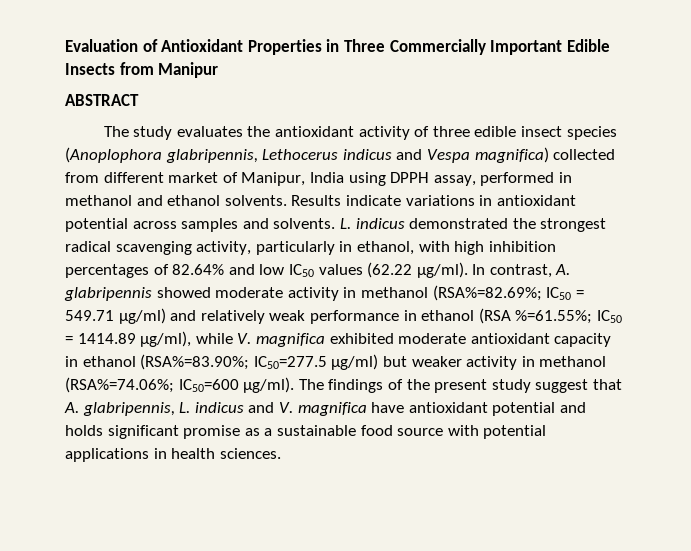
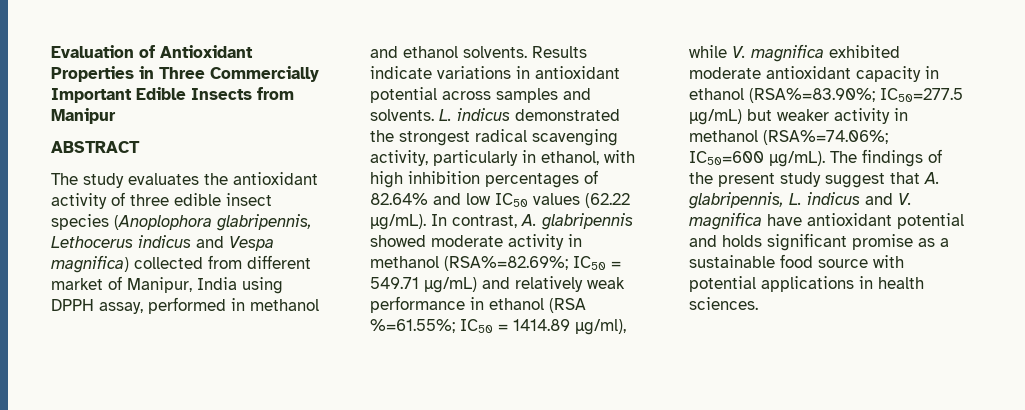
- L. indicus demonstrated the strongest radical scavenging activity, particularly in ethanol, with high inhibition percentages of 82.64% and low IC50 values (62.22 µg/ml).
+ L. indicus demonstrated the strongest radical scavenging activity, particularly in ethanol, with high inhibition percentages of 82.64% and low IC50 values (62.22 µg/mL).
- In contrast, A. glabripennis showed moderate activity in methanol (RSA%=82.69%; IC50 = 549.71 µg/ml) and relatively weak performance in ethanol (RSA %=61.55%; IC50 = 1414.89 µg/ml), while V. magnifica exhibited moderate antioxidant capacity in ethanol (RSA%=83.90%; IC50=277.5 µg/ml) but weaker activity in methanol (RSA%=74.06%; IC50=600 µg/ml).
+ In contrast, A. glabripennis showed moderate activity in methanol (RSA%=82.69%; IC50 = 549.71 µg/mL) and relatively weak performance in ethanol (RSA %=61.55%; IC50 = 1414.89 µg/ml), while V. magnifica exhibited moderate antioxidant capacity in ethanol (RSA%=83.90%; IC50=277.5 µg/mL) but weaker activity in methanol (RSA%=74.06%; IC50=600 µg/mL).

